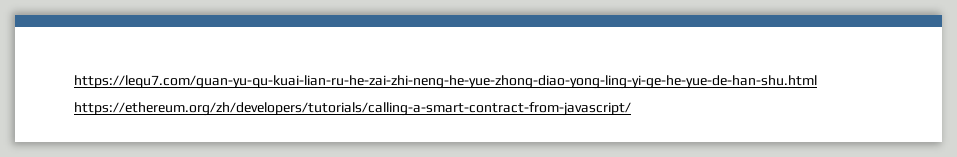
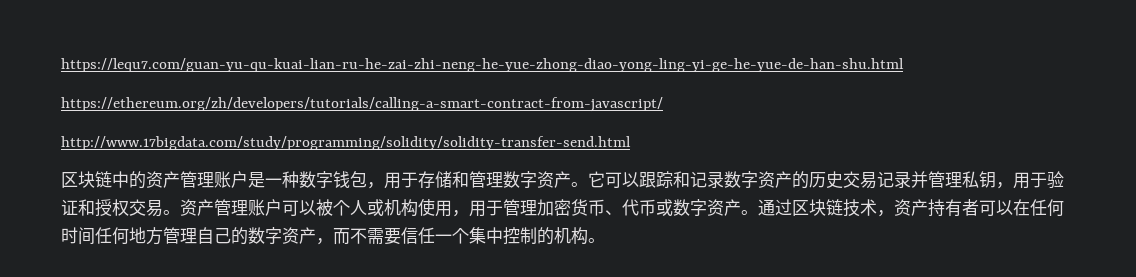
+ http://www.17bigdata.com/study/programming/solidity/solidity-transfer-send.html
+ 区块链中的资产管理账户是一种数字钱包，用于存储和管理数字资产。它可以跟踪和记录数字资产的历史交易记录并管理私钥，用于验证和授权交易。资产管理账户可以被个人或机构使用，用于管理加密货币、代币或数字资产。通过区块链技术，资产持有者可以在任何时间任何地方管理自己的数字资产，而不需要信任一个集中控制的机构。

